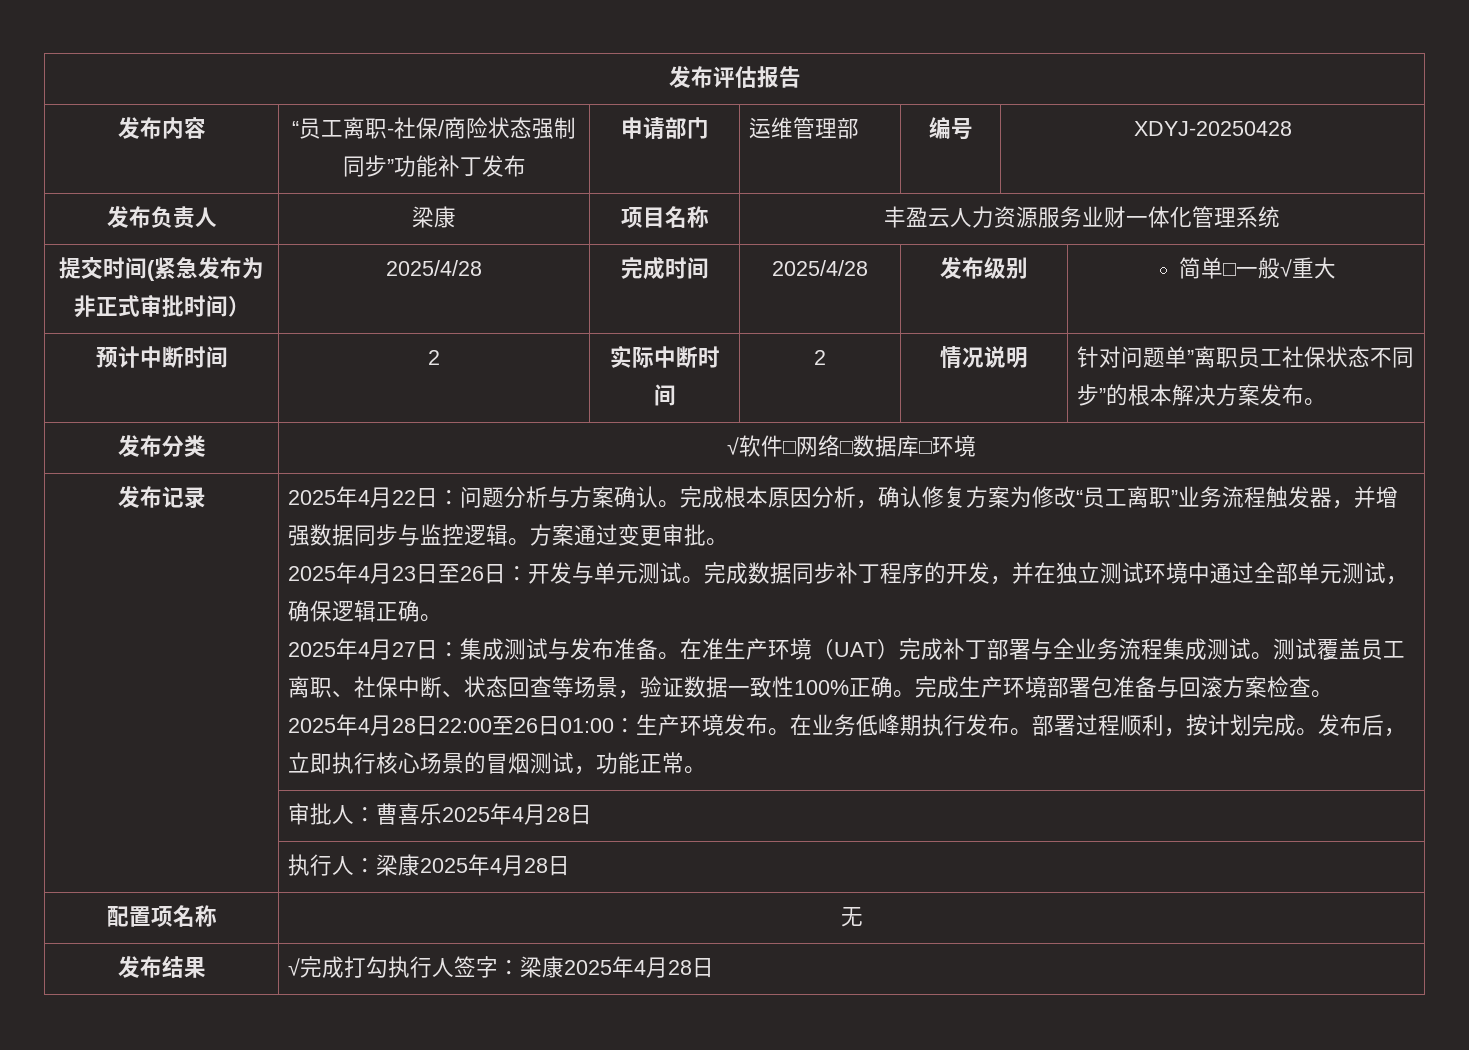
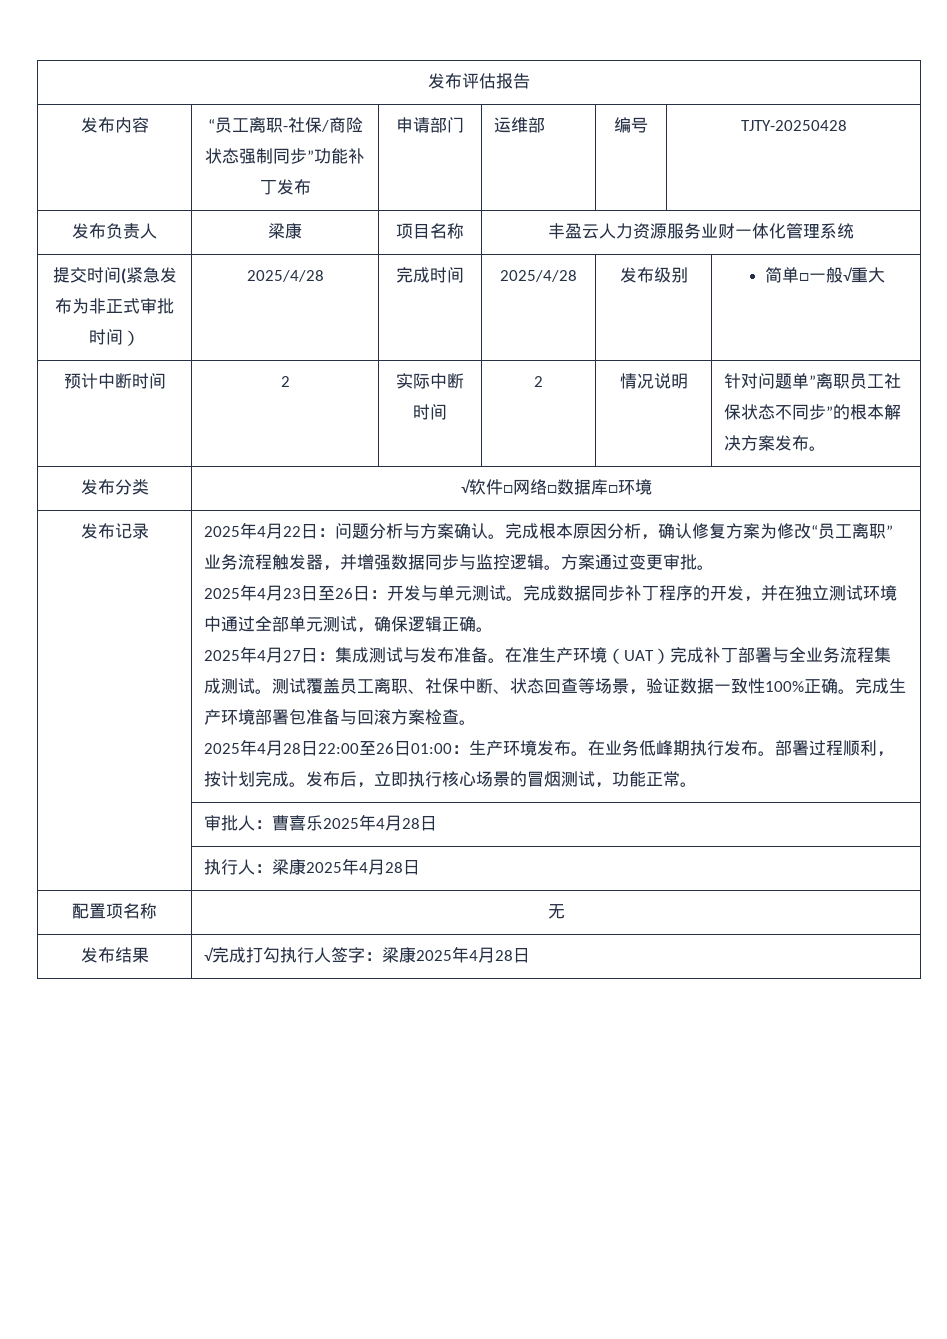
- 发布内容 | “员工离职-社保/商险状态强制同步”功能补丁发布 | 申请部门 | 运维管理部 | 编号 | XDYJ-20250428
+ 发布内容 | “员工离职-社保/商险状态强制同步”功能补丁发布 | 申请部门 | 运维部 | 编号 | TJTY-20250428

